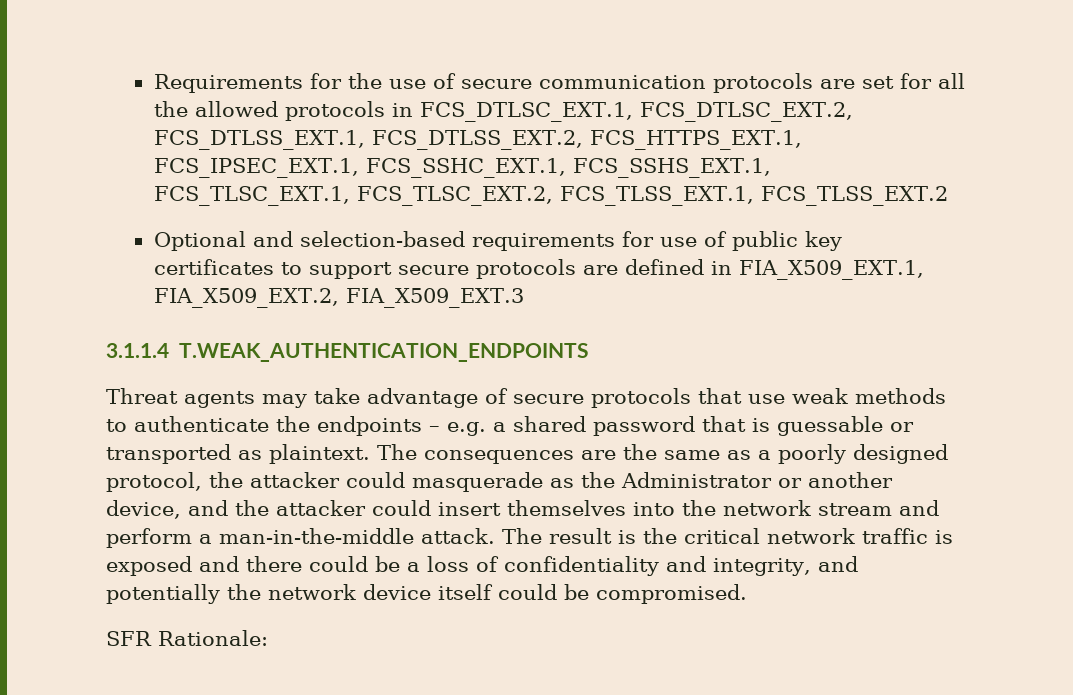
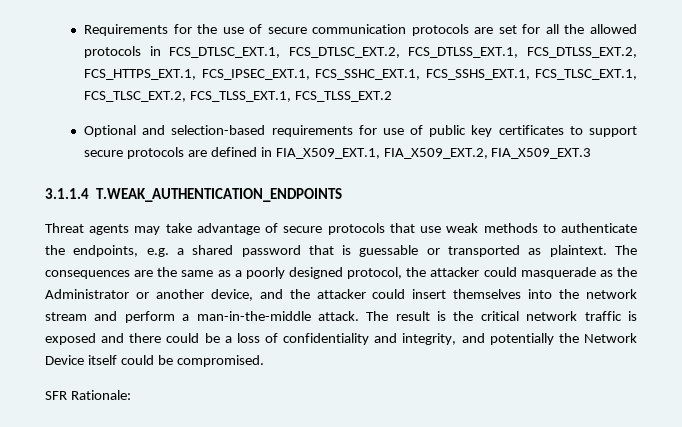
- Threat agents may take advantage of secure protocols that use weak methods to authenticate the endpoints – e.g. a shared password that is guessable or transported as plaintext.
+ Threat agents may take advantage of secure protocols that use weak methods to authenticate the endpoints, e.g. a shared password that is guessable or transported as plaintext.
- The result is the critical network traffic is exposed and there could be a loss of confidentiality and integrity, and potentially the network device itself could be compromised.
+ The result is the critical network traffic is exposed and there could be a loss of confidentiality and integrity, and potentially the Network Device itself could be compromised.

